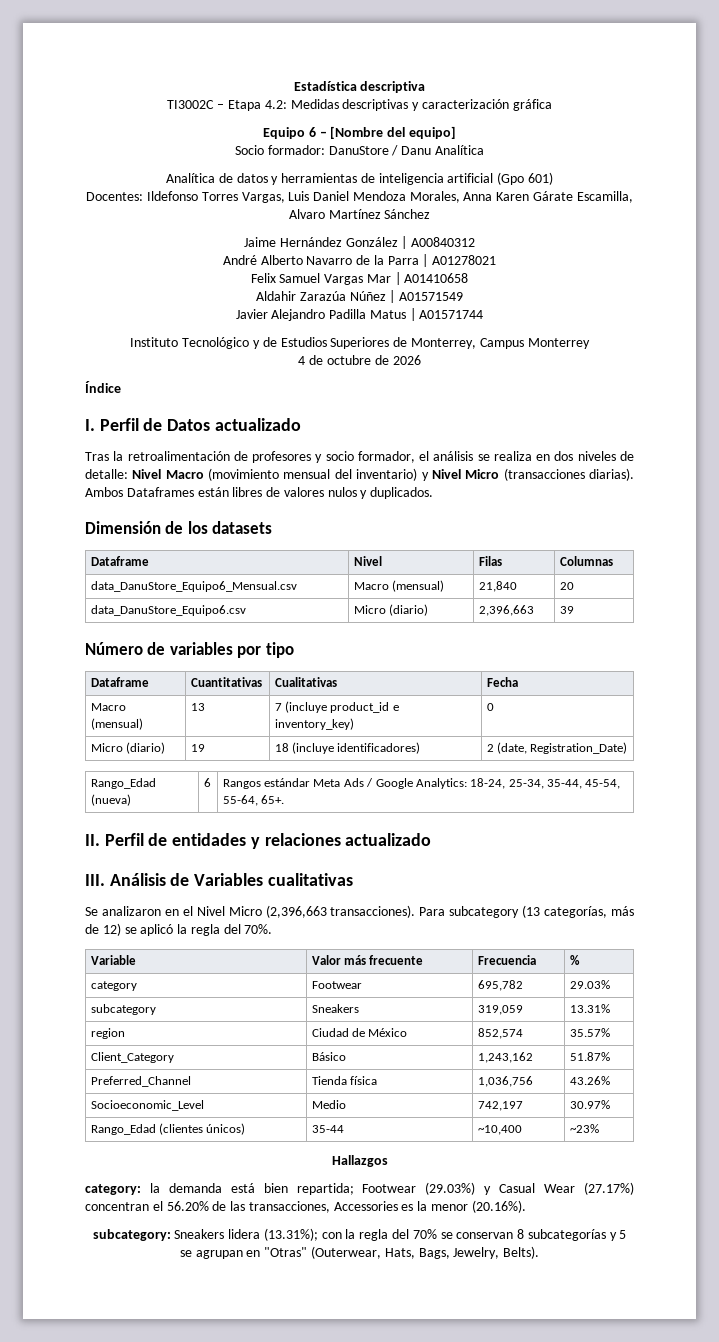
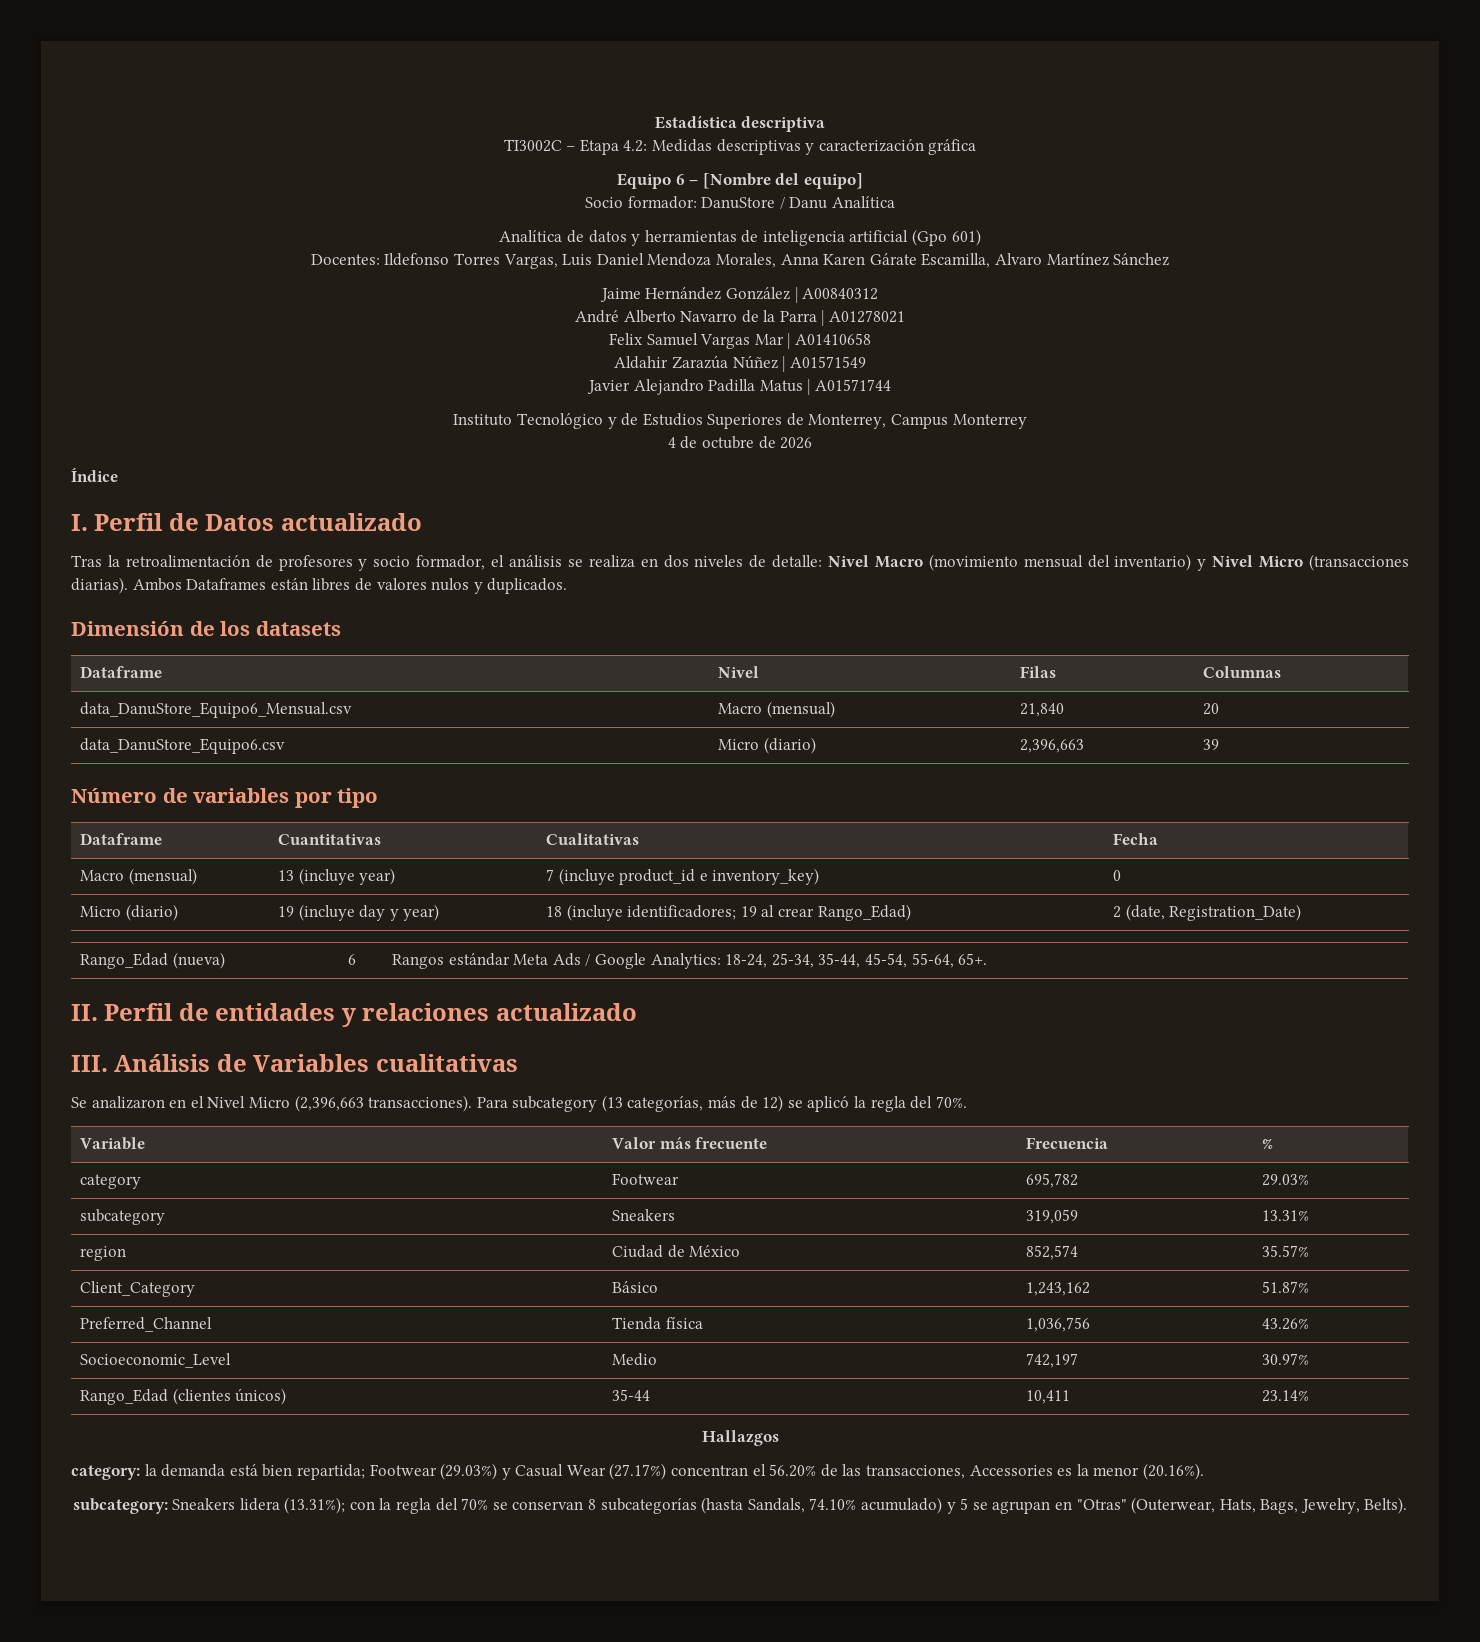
- Macro (mensual) | 13 | 7 (incluye product_id e inventory_key) | 0
+ Macro (mensual) | 13 (incluye year) | 7 (incluye product_id e inventory_key) | 0
- Micro (diario) | 19 | 18 (incluye identificadores) | 2 (date, Registration_Date)
+ Micro (diario) | 19 (incluye day y year) | 18 (incluye identificadores; 19 al crear Rango_Edad) | 2 (date, Registration_Date)
- Rango_Edad (clientes únicos) | 35-44 | ~10,400 | ~23%
+ Rango_Edad (clientes únicos) | 35-44 | 10,411 | 23.14%
- subcategory: Sneakers lidera (13.31%); con la regla del 70% se conservan 8 subcategorías y 5 se agrupan en "Otras" (Outerwear, Hats, Bags, Jewelry, Belts).
+ subcategory: Sneakers lidera (13.31%); con la regla del 70% se conservan 8 subcategorías (hasta Sandals, 74.10% acumulado) y 5 se agrupan en "Otras" (Outerwear, Hats, Bags, Jewelry, Belts).

